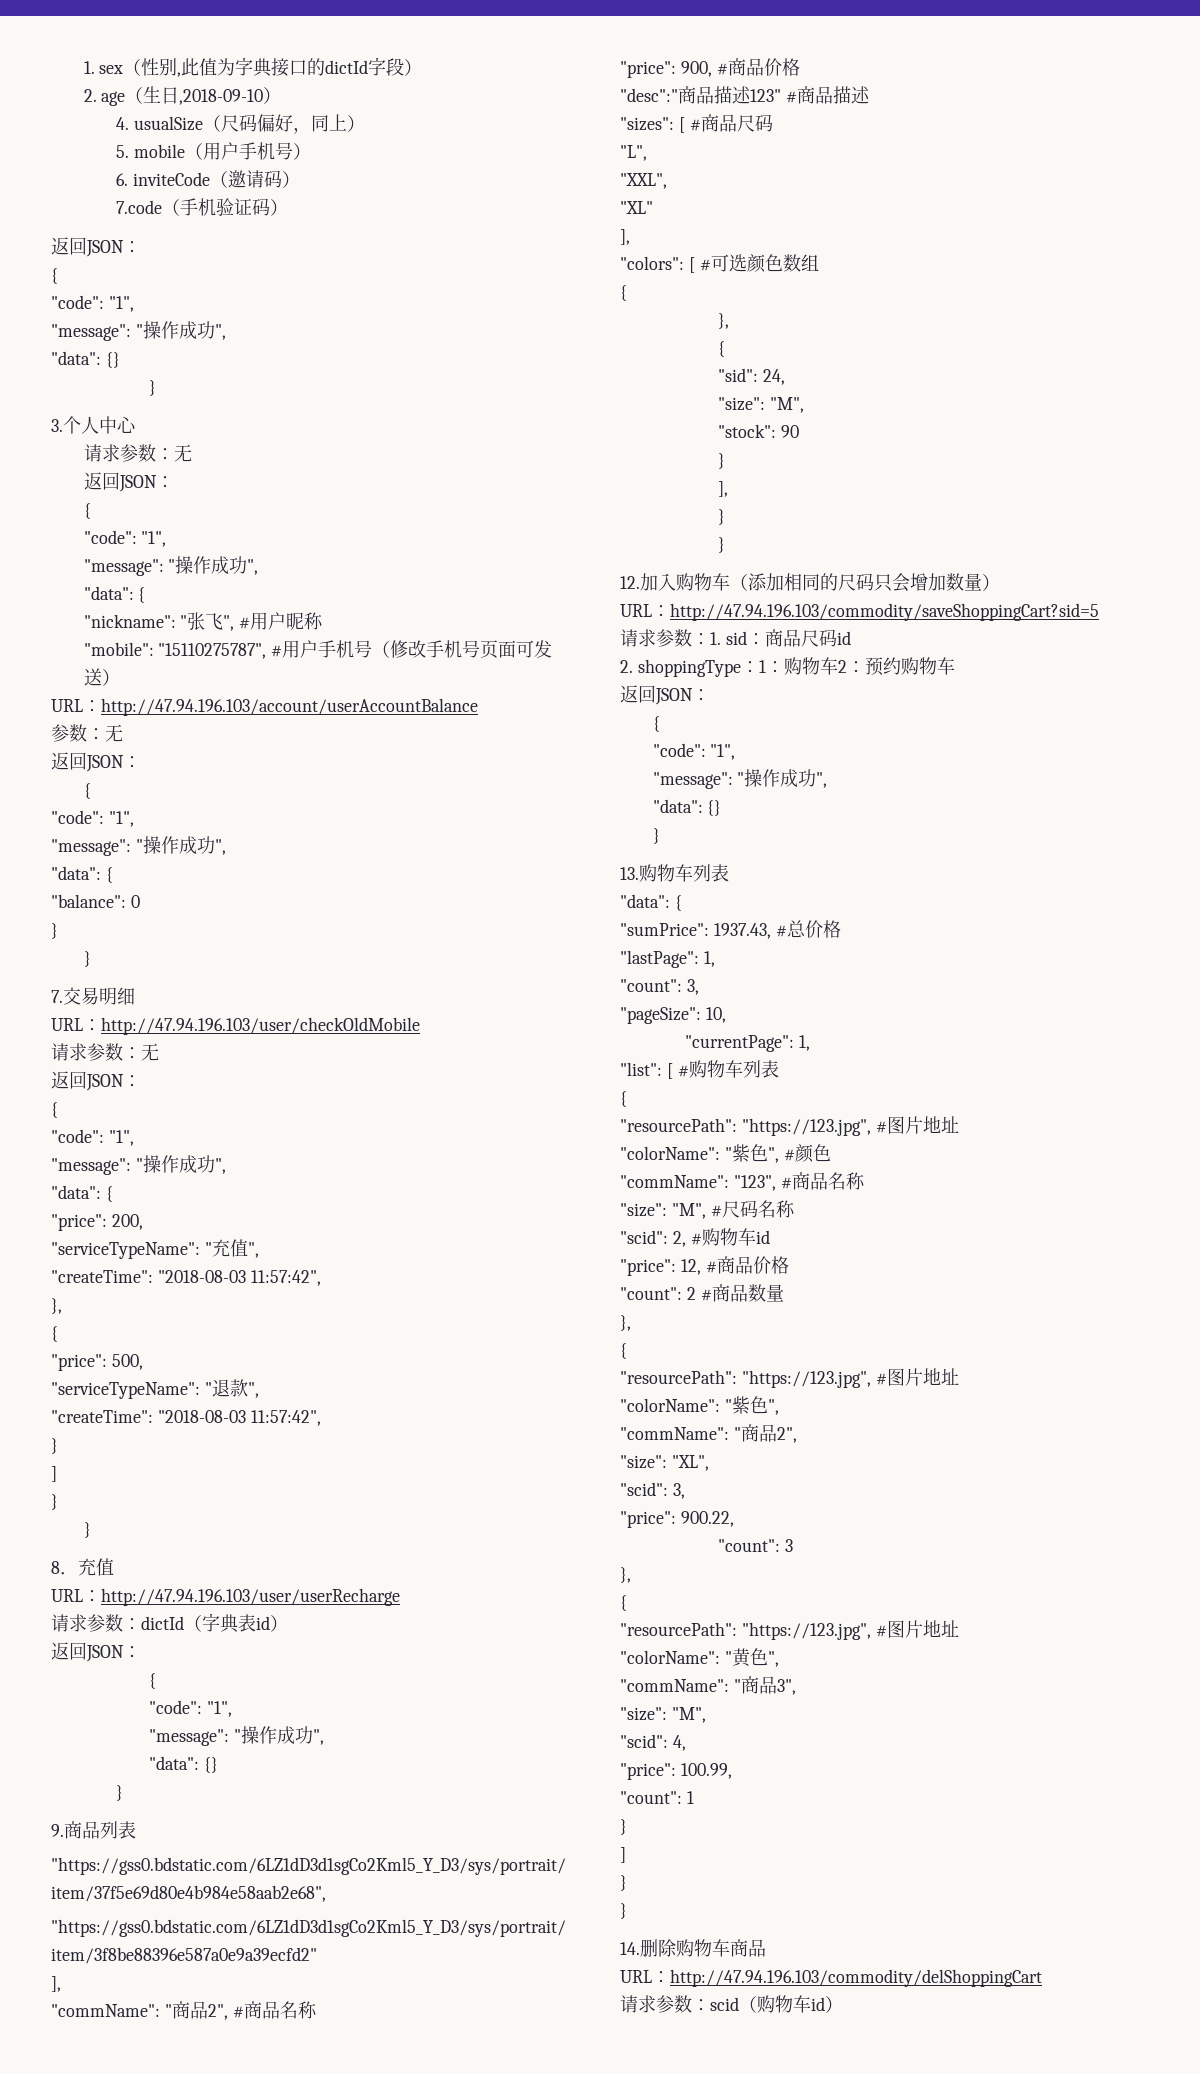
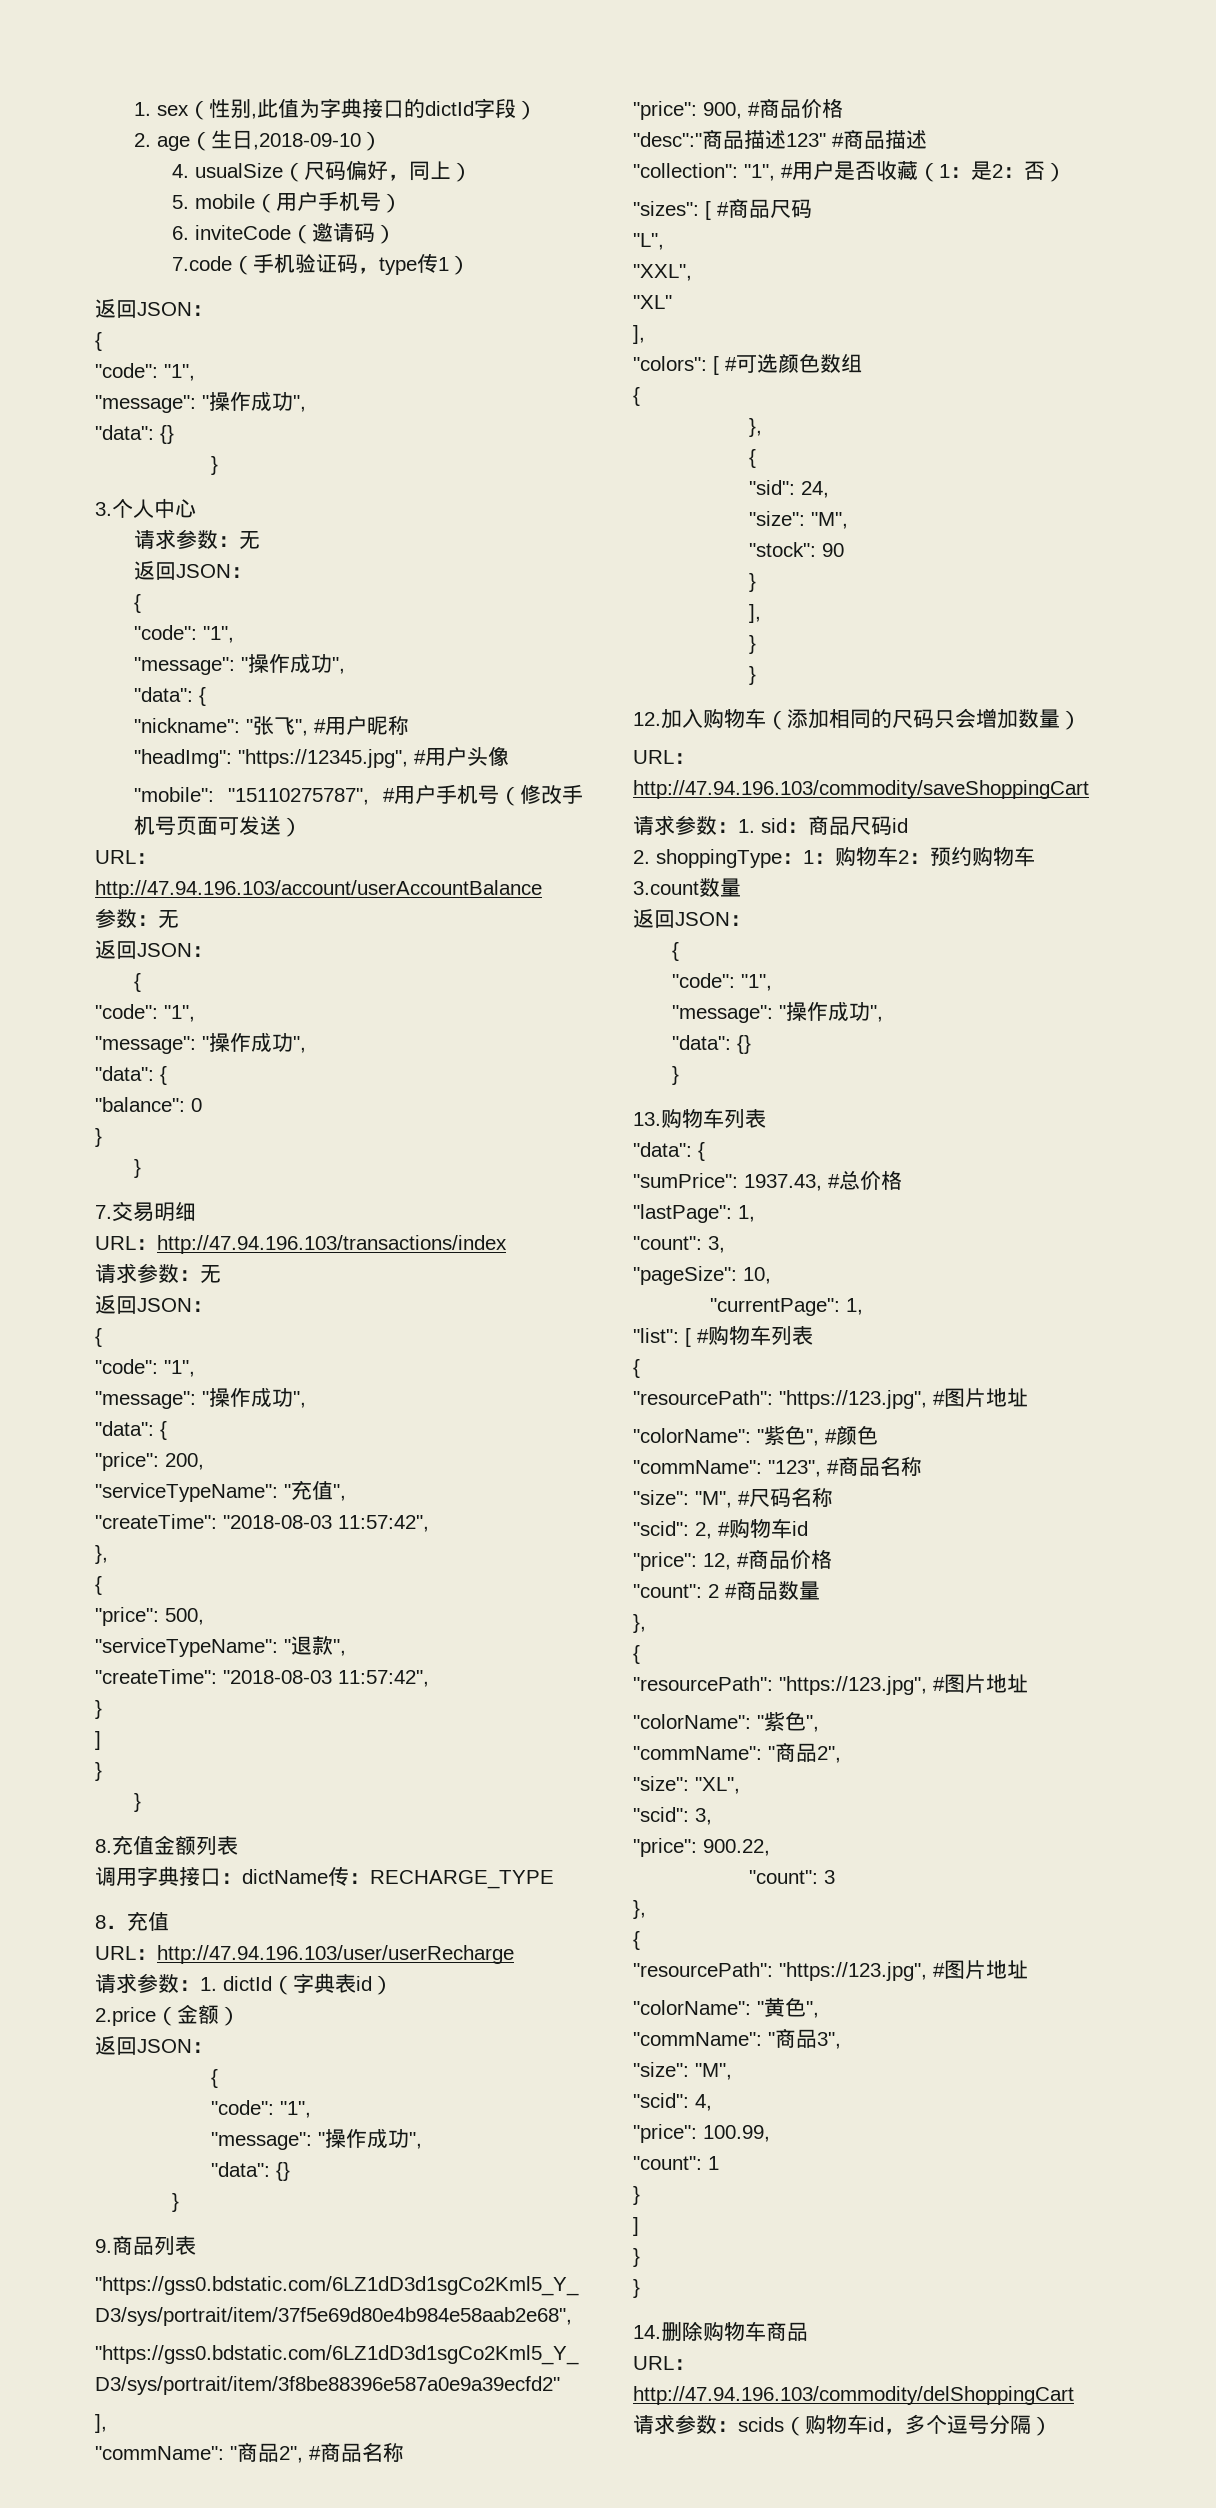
- 7.code（手机验证码）
+ 7.code（手机验证码，type传1）
+ "headImg": "https://12345.jpg", #用户头像
- URL：http://47.94.196.103/user/checkOldMobile
+ URL：http://47.94.196.103/transactions/index
+ 8.充值金额列表
+ 调用字典接口：dictName传：RECHARGE_TYPE
- 请求参数：dictId（字典表id）
+ 请求参数：1. dictId（字典表id）
+ 2.price（金额）
+ "collection": "1", #用户是否收藏（1：是2：否）
- URL：http://47.94.196.103/commodity/saveShoppingCart?sid=5
+ URL：http://47.94.196.103/commodity/saveShoppingCart
+ 3.count数量
- 请求参数：scid（购物车id）
+ 请求参数：scids（购物车id，多个逗号分隔）

